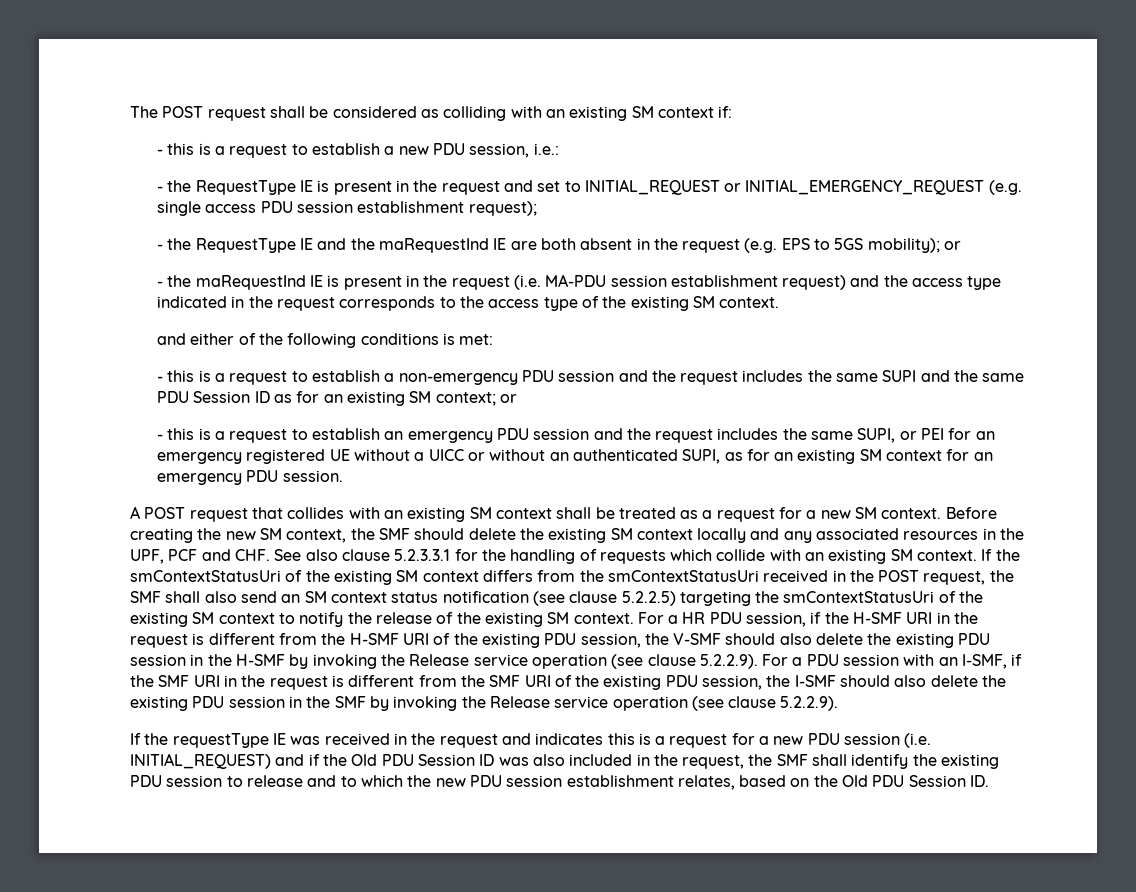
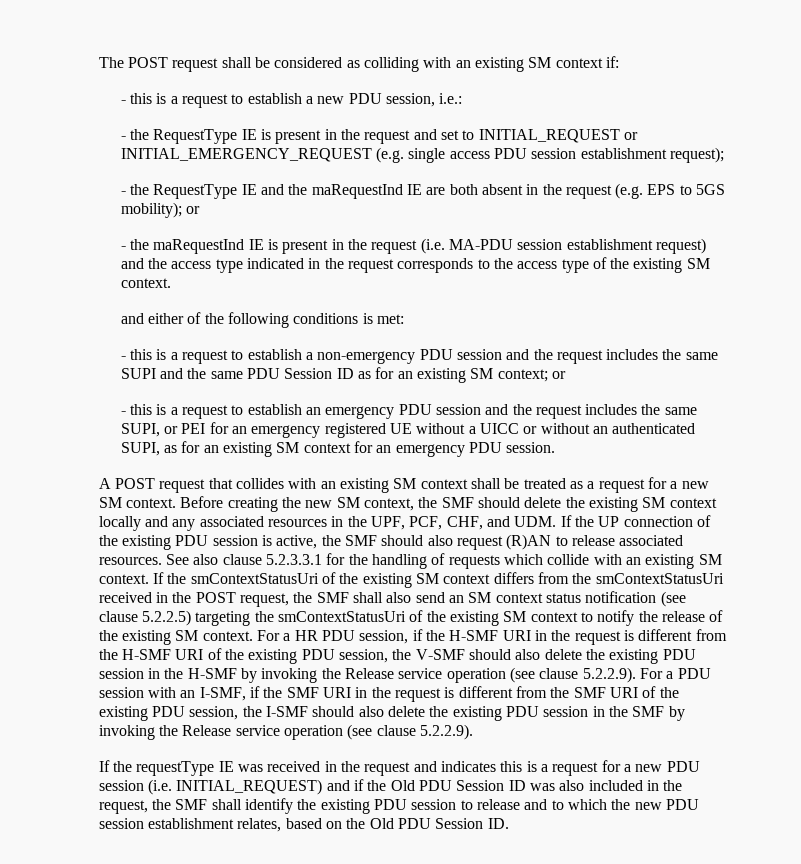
- Before creating the new SM context, the SMF should delete the existing SM context locally and any associated resources in the UPF, PCF and CHF. See also clause 5.2.3.3.1 for the handling of requests which collide with an existing SM context.
+ Before creating the new SM context, the SMF should delete the existing SM context locally and any associated resources in the UPF, PCF, CHF, and UDM. If the UP connection of the existing PDU session is active, the SMF should also request (R)AN to release associated resources. See also clause 5.2.3.3.1 for the handling of requests which collide with an existing SM context.

